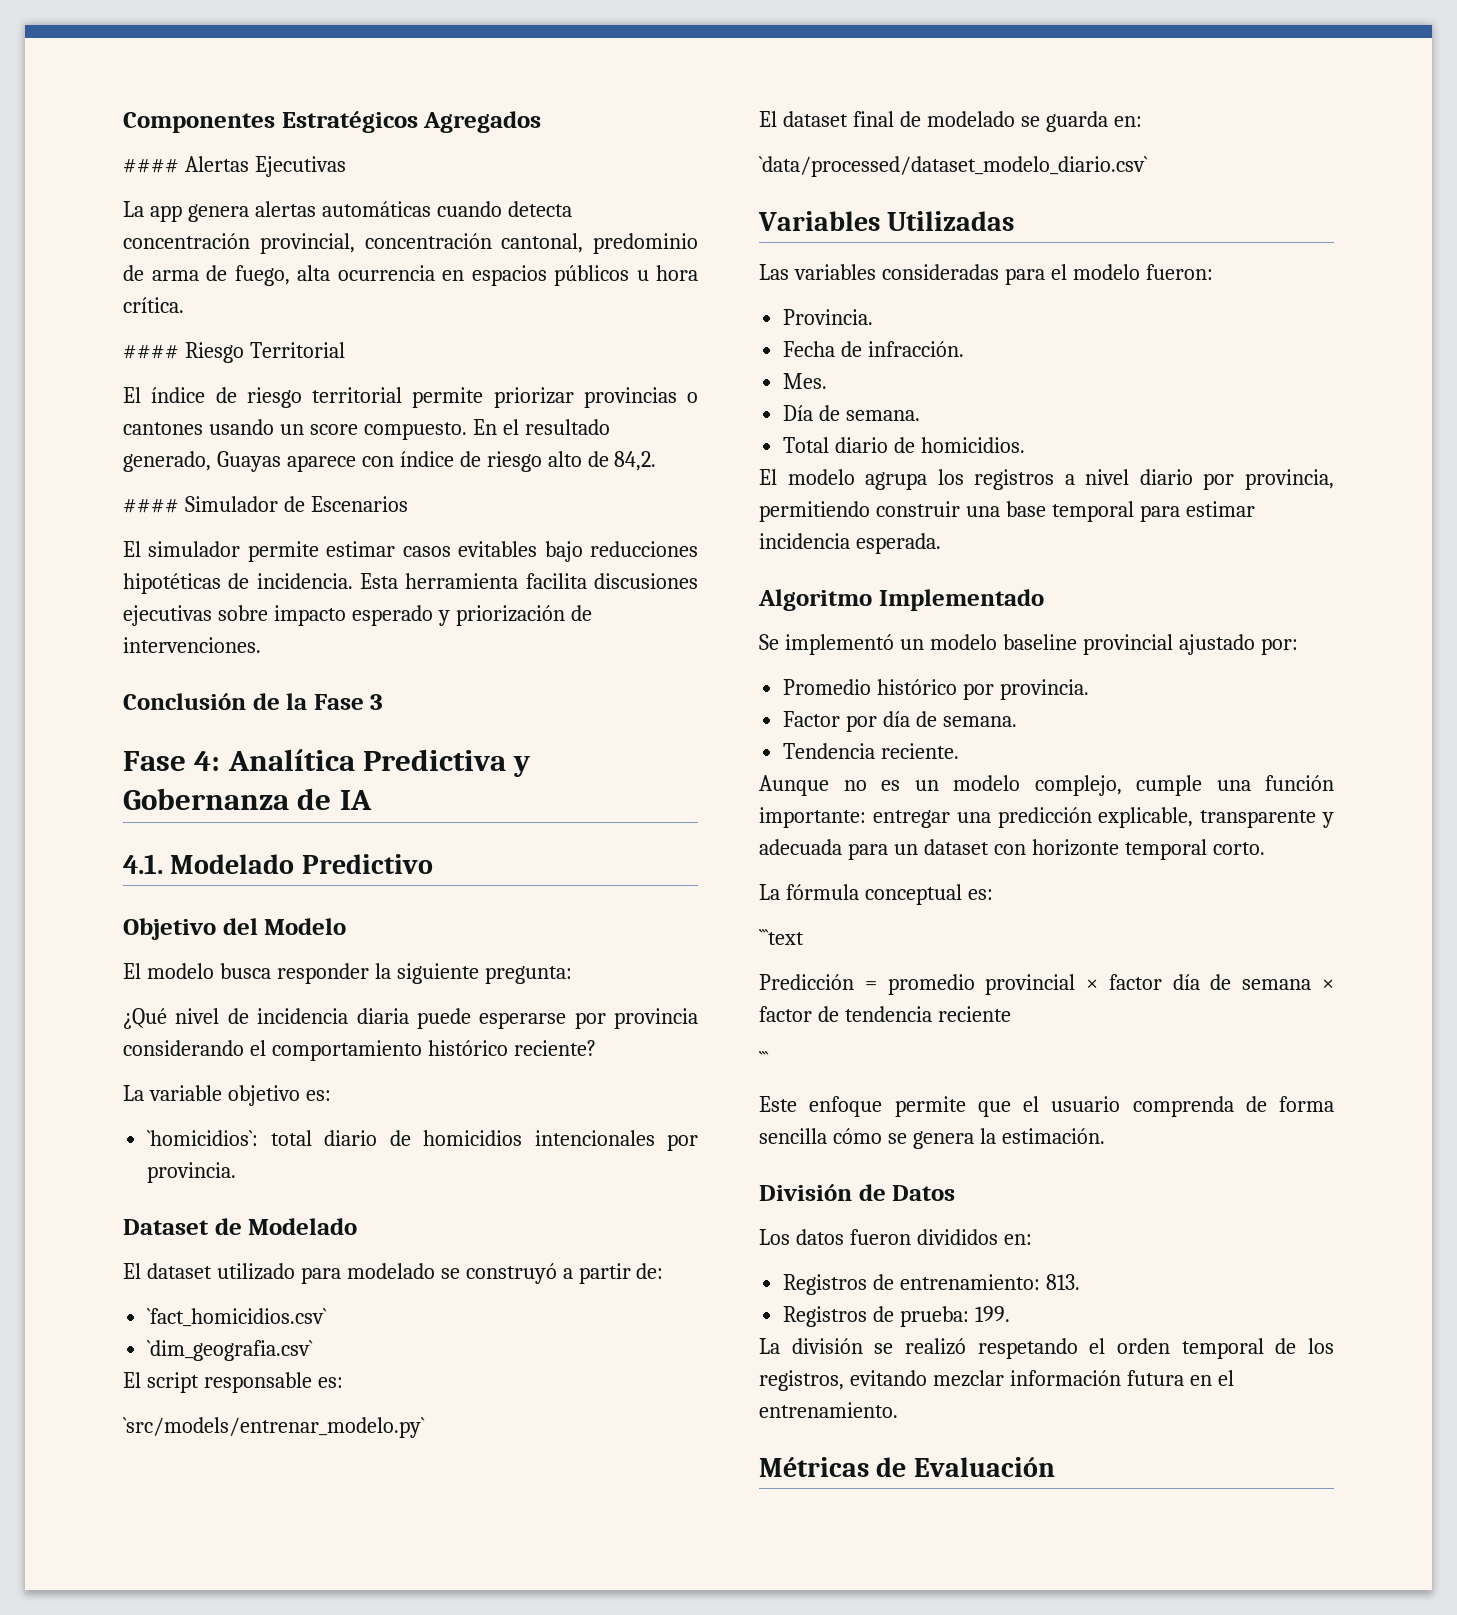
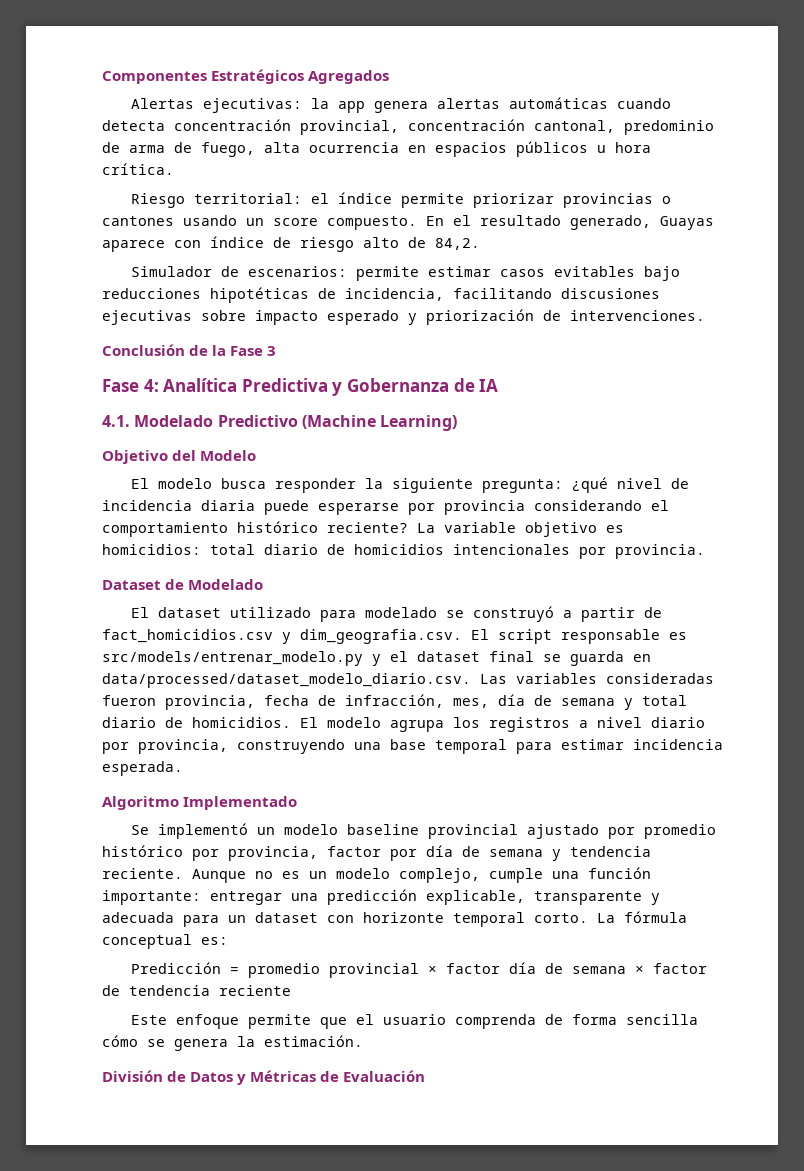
- #### Alertas Ejecutivas
- La app genera alertas automáticas cuando detecta concentración provincial, concentración cantonal, predominio de arma de fuego, alta ocurrencia en espacios públicos u hora crítica.
+ Alertas ejecutivas: la app genera alertas automáticas cuando detecta concentración provincial, concentración cantonal, predominio de arma de fuego, alta ocurrencia en espacios públicos u hora crítica.
- #### Riesgo Territorial
- El índice de riesgo territorial permite priorizar provincias o cantones usando un score compuesto.
+ Riesgo territorial: el índice permite priorizar provincias o cantones usando un score compuesto.
- #### Simulador de Escenarios
- El simulador permite estimar casos evitables bajo reducciones hipotéticas de incidencia. Esta herramienta facilita discusiones ejecutivas sobre impacto esperado y priorización de intervenciones.
+ Simulador de escenarios: permite estimar casos evitables bajo reducciones hipotéticas de incidencia, facilitando discusiones ejecutivas sobre impacto esperado y priorización de intervenciones.
- 4.1. Modelado Predictivo
+ 4.1. Modelado Predictivo (Machine Learning)
- El modelo busca responder la siguiente pregunta:
- ¿Qué nivel de incidencia diaria puede esperarse por provincia considerando el comportamiento histórico reciente?
- La variable objetivo es:
- `homicidios`: total diario de homicidios intencionales por provincia.
+ El modelo busca responder la siguiente pregunta: ¿qué nivel de incidencia diaria puede esperarse por provincia considerando el comportamiento histórico reciente? La variable objetivo es homicidios: total diario de homicidios intencionales por provincia.
- El dataset utilizado para modelado se construyó a partir de:
- `fact_homicidios.csv`
- `dim_geografia.csv`
- El script responsable es:
- `src/models/entrenar_modelo.py`
- El dataset final de modelado se guarda en:
- `data/processed/dataset_modelo_diario.csv`
- Variables Utilizadas
- Las variables consideradas para el modelo fueron:
- Provincia.
- Fecha de infracción.
- Mes.
- Día de semana.
- Total diario de homicidios.
- El modelo agrupa los registros a nivel diario por provincia, permitiendo construir una base temporal para estimar incidencia esperada.
+ El dataset utilizado para modelado se construyó a partir de fact_homicidios.csv y dim_geografia.csv. El script responsable es src/models/entrenar_modelo.py y el dataset final se guarda en data/processed/dataset_modelo_diario.csv. Las variables consideradas fueron provincia, fecha de infracción, mes, día de semana y total diario de homicidios. El modelo agrupa los registros a nivel diario por provincia, construyendo una base temporal para estimar incidencia esperada.
- Se implementó un modelo baseline provincial ajustado por:
- Promedio histórico por provincia.
- Factor por día de semana.
- Tendencia reciente.
- Aunque no es un modelo complejo, cumple una función importante: entregar una predicción explicable, transparente y adecuada para un dataset con horizonte temporal corto.
- La fórmula conceptual es:
+ Se implementó un modelo baseline provincial ajustado por promedio histórico por provincia, factor por día de semana y tendencia reciente. Aunque no es un modelo complejo, cumple una función importante: entregar una predicción explicable, transparente y adecuada para un dataset con horizonte temporal corto. La fórmula conceptual es:
- ```text
- ```
- División de Datos
- Los datos fueron divididos en:
- Registros de entrenamiento: 813.
- Registros de prueba: 199.
- La división se realizó respetando el orden temporal de los registros, evitando mezclar información futura en el entrenamiento.
- Métricas de Evaluación
+ División de Datos y Métricas de Evaluación

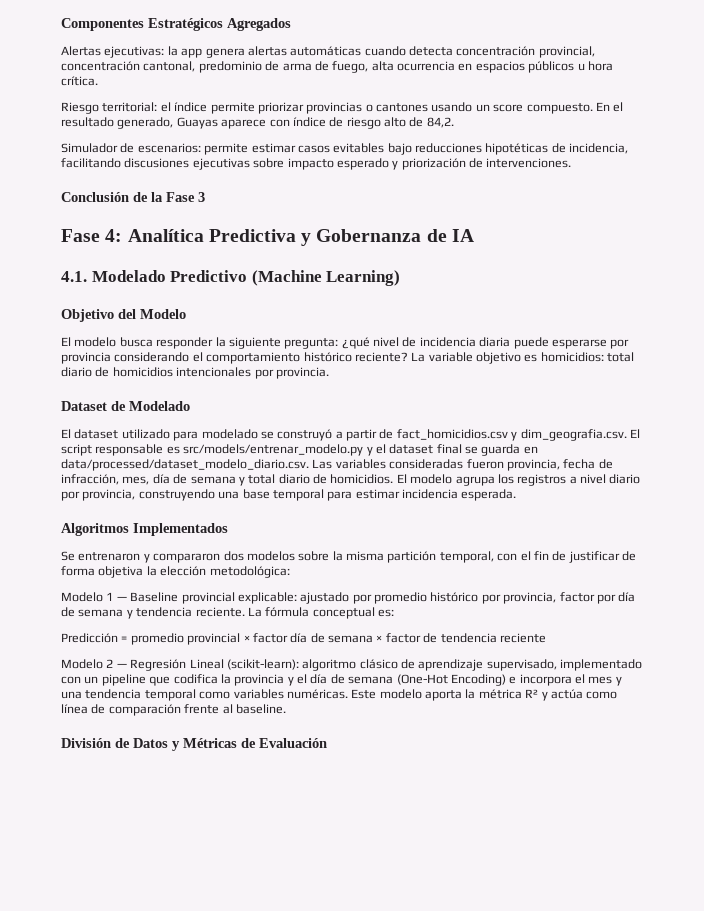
- Algoritmo Implementado
+ Algoritmos Implementados
- Se implementó un modelo baseline provincial ajustado por promedio histórico por provincia, factor por día de semana y tendencia reciente.
+ Se entrenaron y compararon dos modelos sobre la misma partición temporal, con el fin de justificar de forma objetiva la elección metodológica:
+ Modelo 1 — Baseline provincial explicable: ajustado por promedio histórico por provincia, factor por día de semana y tendencia reciente.
- Aunque no es un modelo complejo, cumple una función importante: entregar una predicción explicable, transparente y adecuada para un dataset con horizonte temporal corto.
- Este enfoque permite que el usuario comprenda de forma sencilla cómo se genera la estimación.
+ Modelo 2 — Regresión Lineal (scikit-learn): algoritmo clásico de aprendizaje supervisado, implementado con un pipeline que codifica la provincia y el día de semana (One-Hot Encoding) e incorpora el mes y una tendencia temporal como variables numéricas. Este modelo aporta la métrica R² y actúa como línea de comparación frente al baseline.

